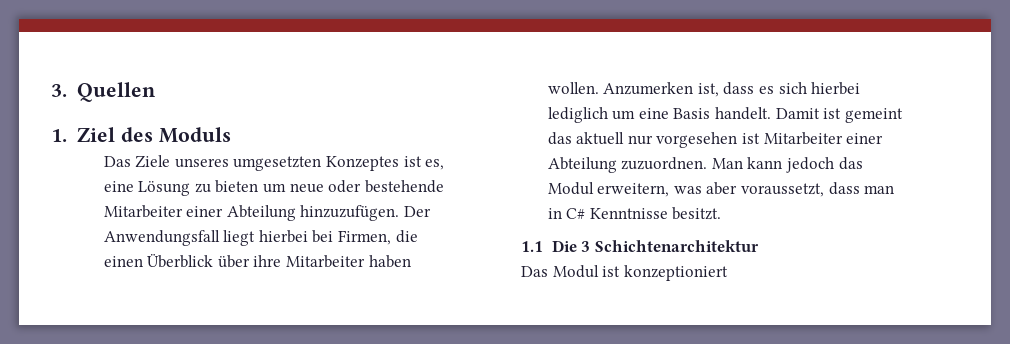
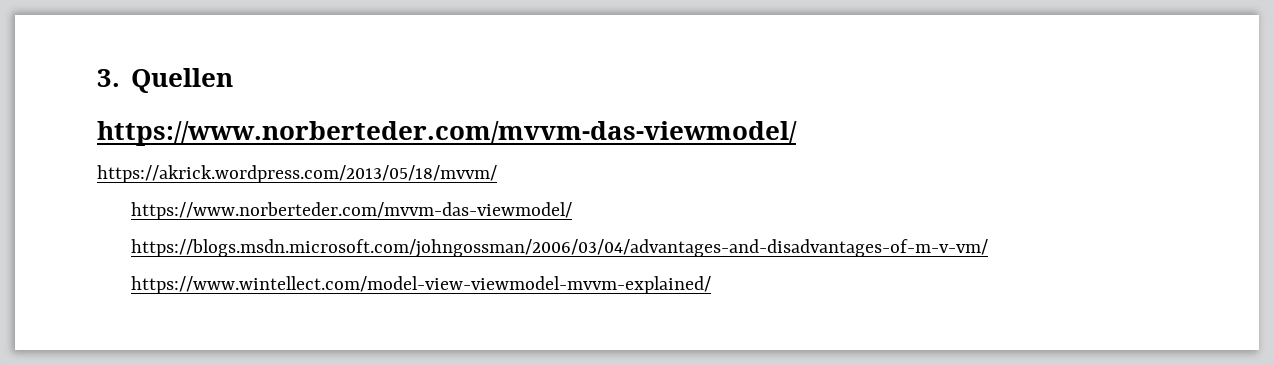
  3. Quellen
- 1. Ziel des Moduls
- Das Ziele unseres umgesetzten Konzeptes ist es, eine Lösung zu bieten um neue oder bestehende Mitarbeiter einer Abteilung hinzuzufügen. Der Anwendungsfall liegt hierbei bei Firmen, die einen Überblick über ihre Mitarbeiter haben wollen. Anzumerken ist, dass es sich hierbei lediglich um eine Basis handelt. Damit ist gemeint das aktuell nur vorgesehen ist Mitarbeiter einer Abteilung zuzuordnen. Man kann jedoch das Modul erweitern, was aber voraussetzt, dass man in C# Kenntnisse besitzt.
- 1.1 Die 3 Schichtenarchitektur
- Das Modul ist konzeptioniert
+ https://www.norberteder.com/mvvm-das-viewmodel/
+ https://akrick.wordpress.com/2013/05/18/mvvm/
+ https://www.norberteder.com/mvvm-das-viewmodel/
+ https://blogs.msdn.microsoft.com/johngossman/2006/03/04/advantages-and-disadvantages-of-m-v-vm/
+ https://www.wintellect.com/model-view-viewmodel-mvvm-explained/

